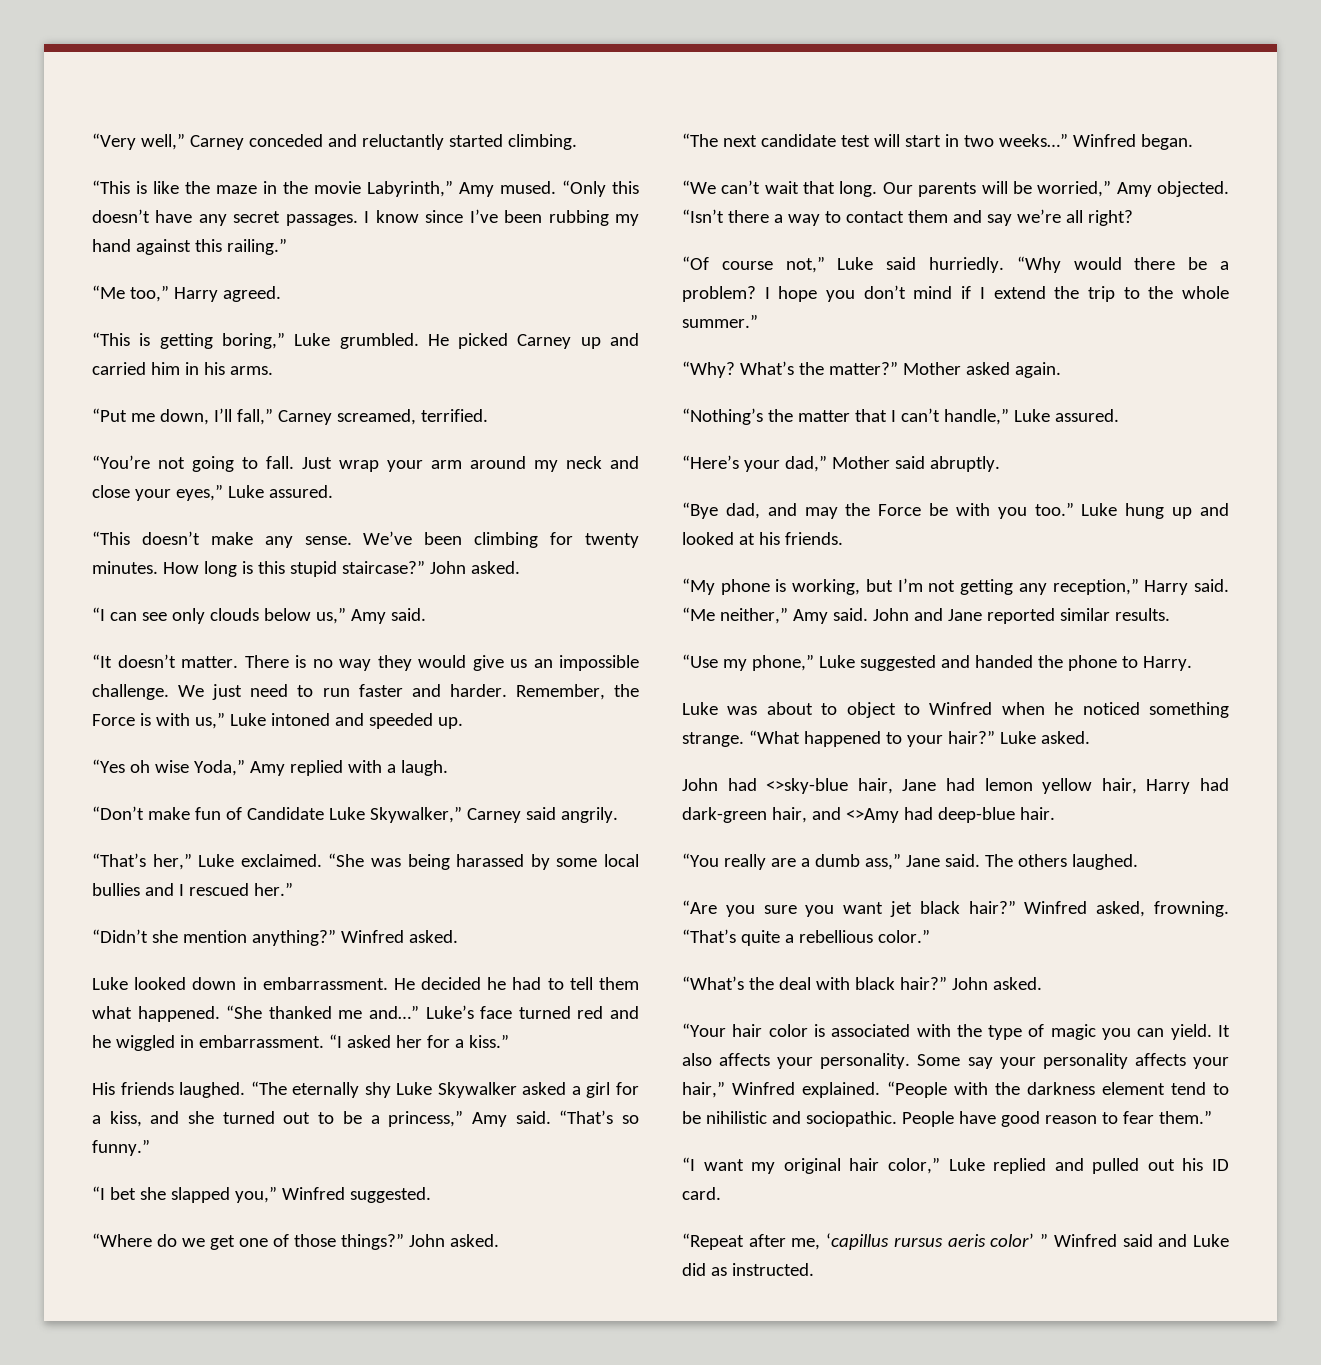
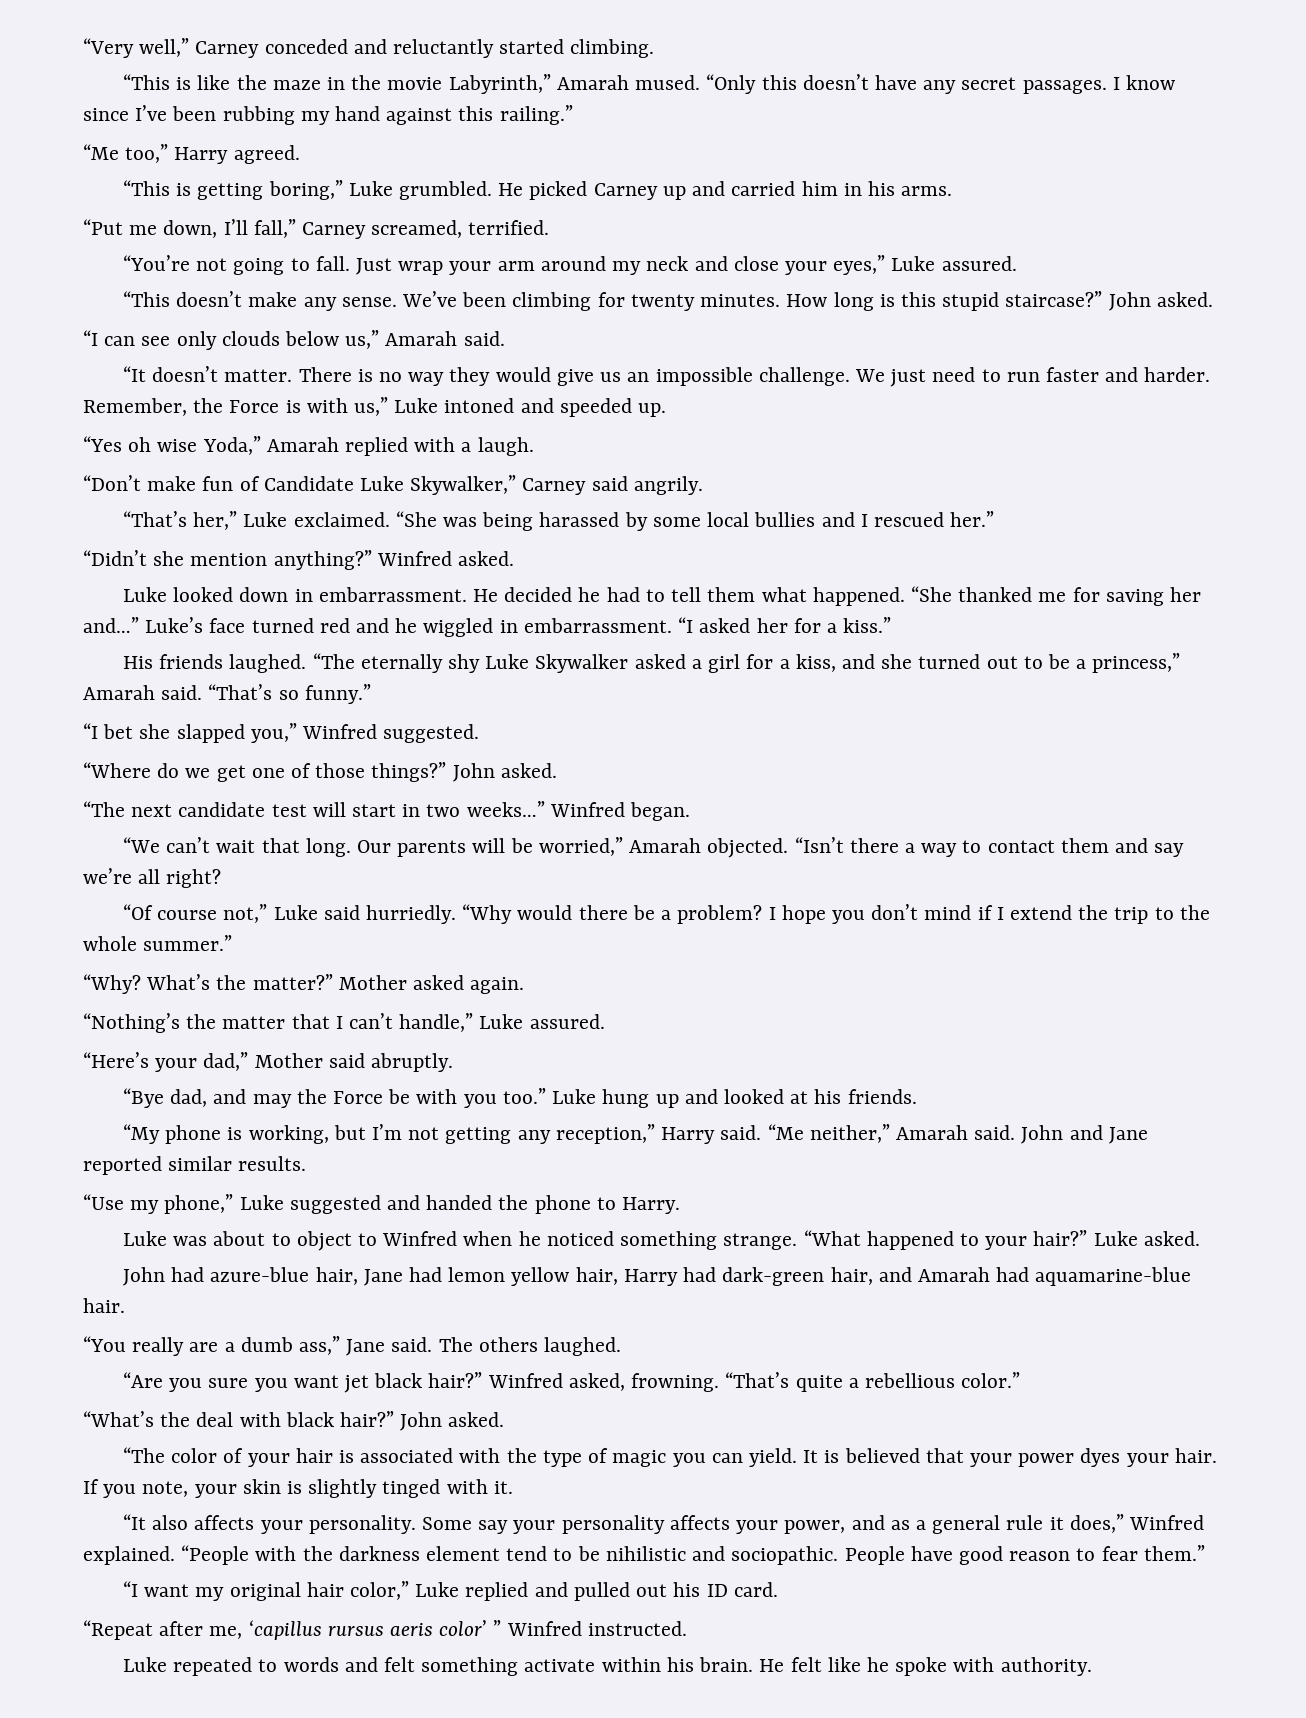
- “This is like the maze in the movie Labyrinth,” Amy mused.
+ “This is like the maze in the movie Labyrinth,” Amarah mused.
- “I can see only clouds below us,” Amy said.
+ “I can see only clouds below us,” Amarah said.
- “Yes oh wise Yoda,” Amy replied with a laugh.
+ “Yes oh wise Yoda,” Amarah replied with a laugh.
- “She thanked me and…”
+ “She thanked me for saving her and…”
- “The eternally shy Luke Skywalker asked a girl for a kiss, and she turned out to be a princess,” Amy said.
+ “The eternally shy Luke Skywalker asked a girl for a kiss, and she turned out to be a princess,” Amarah said.
- Our parents will be worried,” Amy objected.
+ Our parents will be worried,” Amarah objected.
- “Me neither,” Amy said.
+ “Me neither,” Amarah said.
- John had <>sky-blue hair, Jane had lemon yellow hair, Harry had dark-green hair, and <>Amy had deep-blue hair.
+ John had azure-blue hair, Jane had lemon yellow hair, Harry had dark-green hair, and Amarah had aquamarine-blue hair.
- “Your hair color is associated with the type of magic you can yield.
+ “The color of your hair is associated with the type of magic you can yield.
- It also affects your personality.
+ It is believed that your power dyes your hair. If you note, your skin is slightly tinged with it.
+ “It also affects your personality.
- Some say your personality affects your hair,” Winfred explained.
+ Some say your personality affects your power, and as a general rule it does,” Winfred explained.
- “Repeat after me, ‘capillus rursus aeris color’ ” Winfred said and Luke did as instructed.
+ “Repeat after me, ‘capillus rursus aeris color’ ” Winfred instructed.
+ Luke repeated to words and felt something activate within his brain. He felt like he spoke with authority.

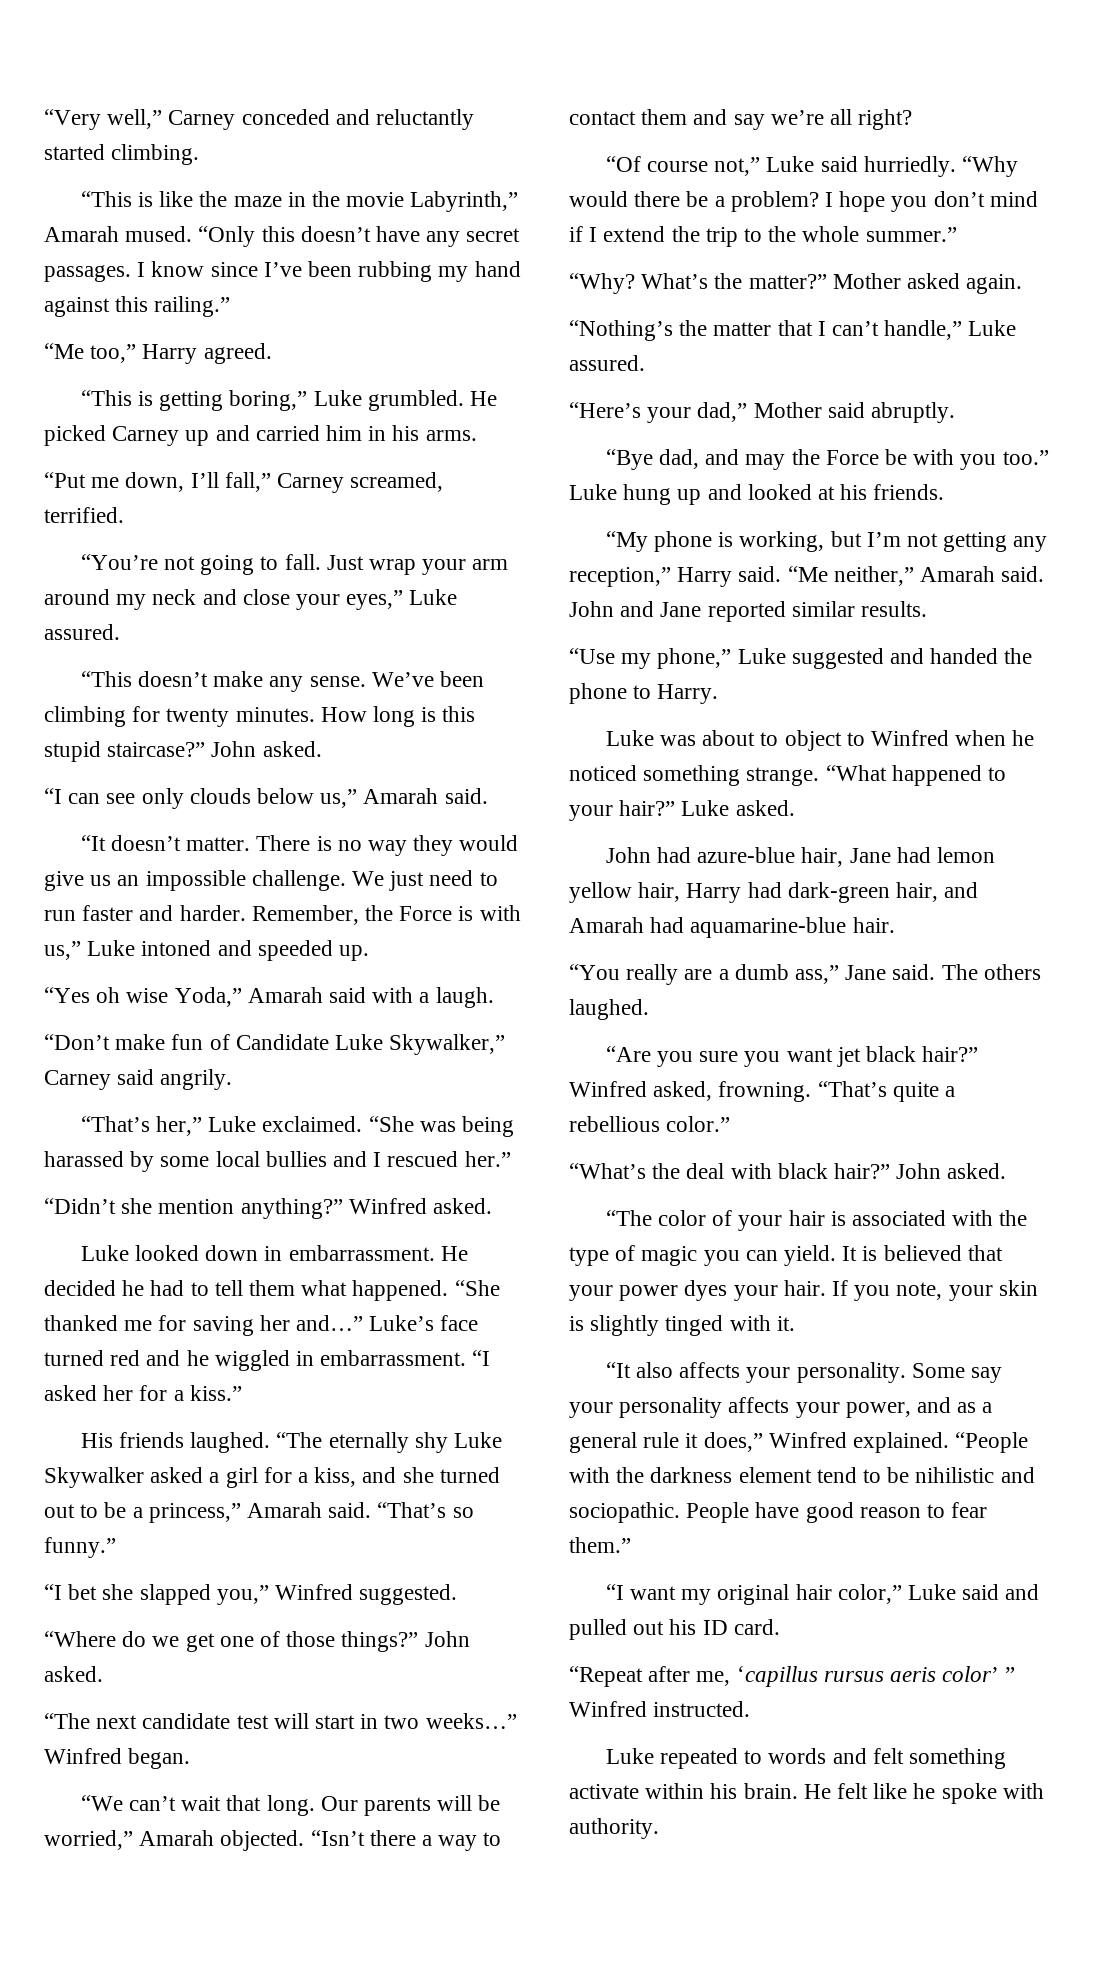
- “Yes oh wise Yoda,” Amarah replied with a laugh.
+ “Yes oh wise Yoda,” Amarah said with a laugh.
- “I want my original hair color,” Luke replied and pulled out his ID card.
+ “I want my original hair color,” Luke said and pulled out his ID card.

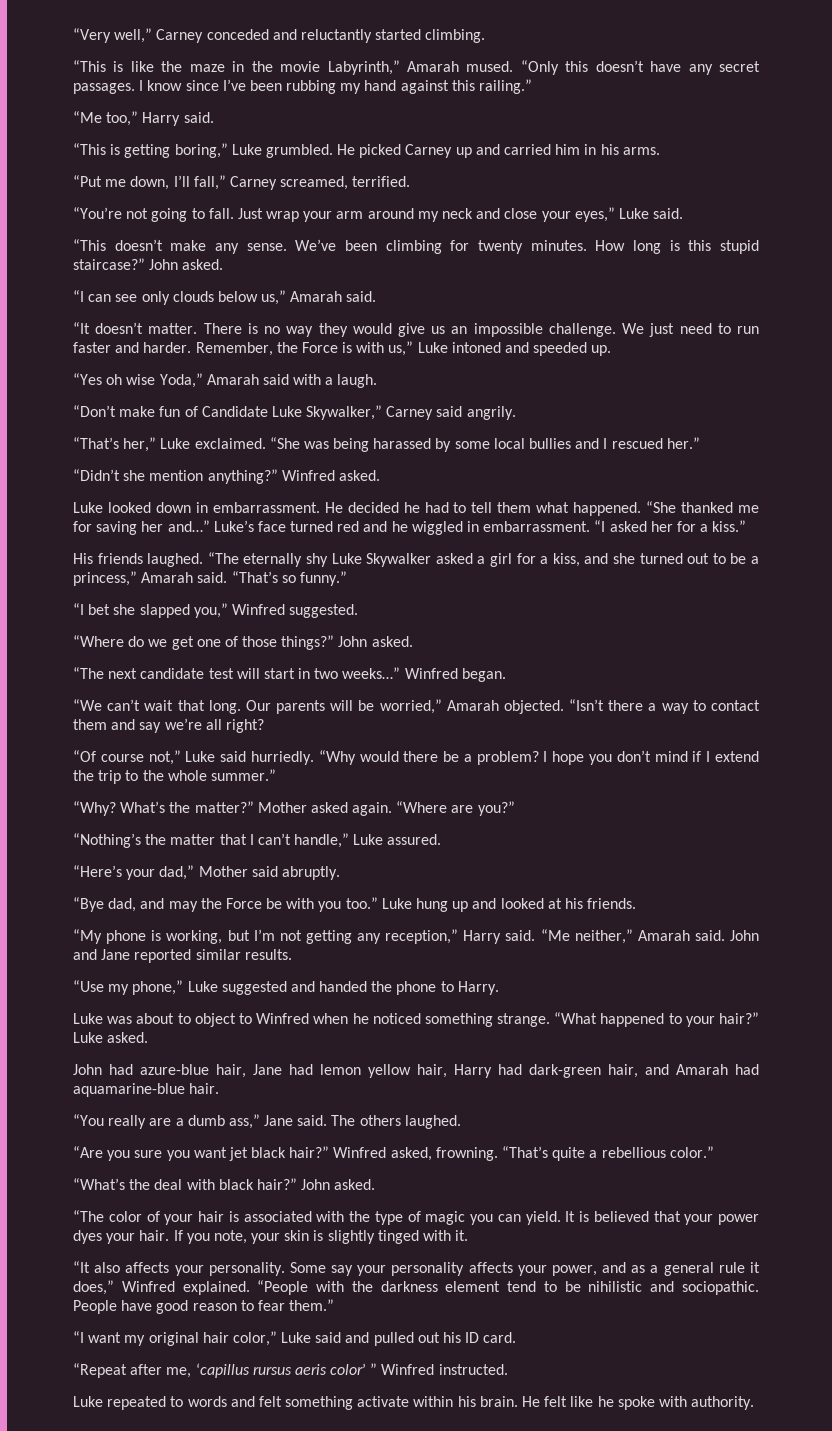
- “Me too,” Harry agreed.
+ “Me too,” Harry said.
- Just wrap your arm around my neck and close your eyes,” Luke assured.
+ Just wrap your arm around my neck and close your eyes,” Luke said.
+ “Where are you?”

